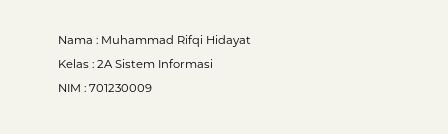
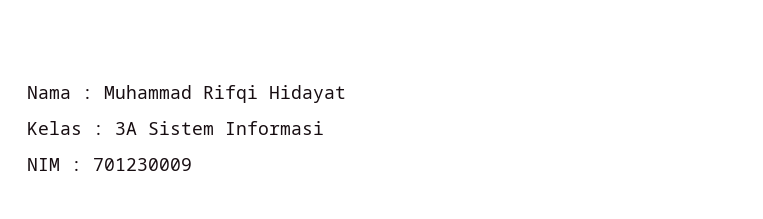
- Kelas : 2A Sistem Informasi
+ Kelas : 3A Sistem Informasi

